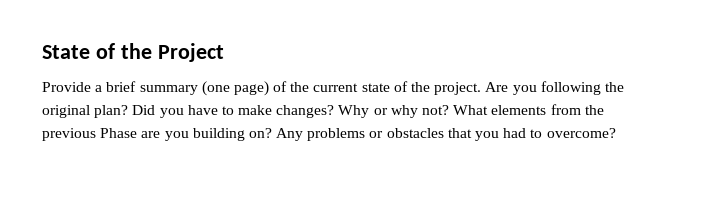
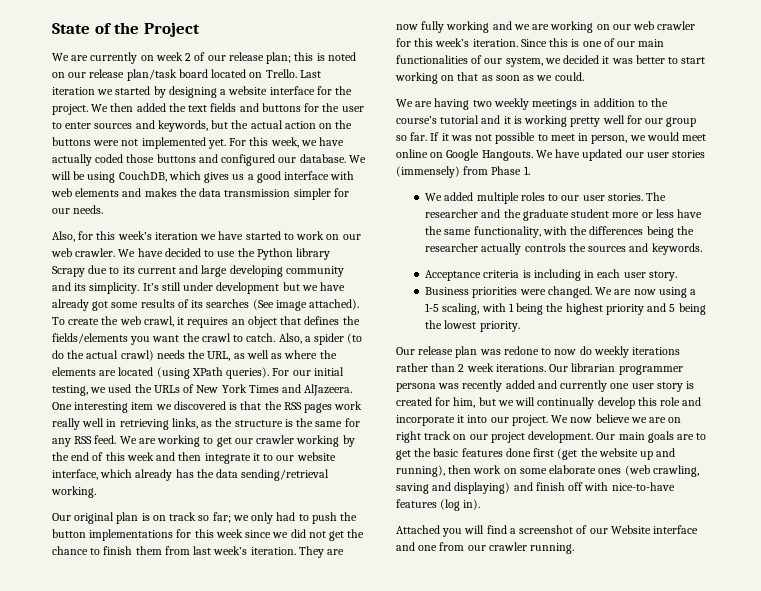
- Provide a brief summary (one page) of the current state of the project. Are you following the original plan? Did you have to make changes? Why or why not? What elements from the previous Phase are you building on? Any problems or obstacles that you had to overcome?
+ We are currently on week 2 of our release plan; this is noted on our release plan/task board located on Trello. Last iteration we started by designing a website interface for the project. We then added the text fields and buttons for the user to enter sources and keywords, but the actual action on the buttons were not implemented yet. For this week, we have actually coded those buttons and configured our database. We will be using CouchDB, which gives us a good interface with web elements and makes the data transmission simpler for our needs.
+ Also, for this week’s iteration we have started to work on our web crawler. We have decided to use the Python library Scrapy due to its current and large developing community and its simplicity. It’s still under development but we have already got some results of its searches (See image attached). To create the web crawl, it requires an object that defines the fields/elements you want the crawl to catch. Also, a spider (to do the actual crawl) needs the URL, as well as where the elements are located (using XPath queries). For our initial testing, we used the URLs of New York Times and AlJazeera. One interesting item we discovered is that the RSS pages work really well in retrieving links, as the structure is the same for any RSS feed. We are working to get our crawler working by the end of this week and then integrate it to our website interface, which already has the data sending/retrieval working.
+ Our original plan is on track so far; we only had to push the button implementations for this week since we did not get the chance to finish them from last week’s iteration. They are now fully working and we are working on our web crawler for this week’s iteration. Since this is one of our main functionalities of our system, we decided it was better to start working on that as soon as we could.
+ We are having two weekly meetings in addition to the course’s tutorial and it is working pretty well for our group so far. If it was not possible to meet in person, we would meet online on Google Hangouts. We have updated our user stories (immensely) from Phase 1.
+ We added multiple roles to our user stories. The researcher and the graduate student more or less have the same functionality, with the differences being the researcher actually controls the sources and keywords.
+ Acceptance criteria is including in each user story.
+ Business priorities were changed. We are now using a 1-5 scaling, with 1 being the highest priority and 5 being the lowest priority.
+ Our release plan was redone to now do weekly iterations rather than 2 week iterations. Our librarian programmer persona was recently added and currently one user story is created for him, but we will continually develop this role and incorporate it into our project. We now believe we are on right track on our project development. Our main goals are to get the basic features done first (get the website up and running), then work on some elaborate ones (web crawling, saving and displaying) and finish off with nice-to-have features (log in).
+ Attached you will find a screenshot of our Website interface and one from our crawler running.

